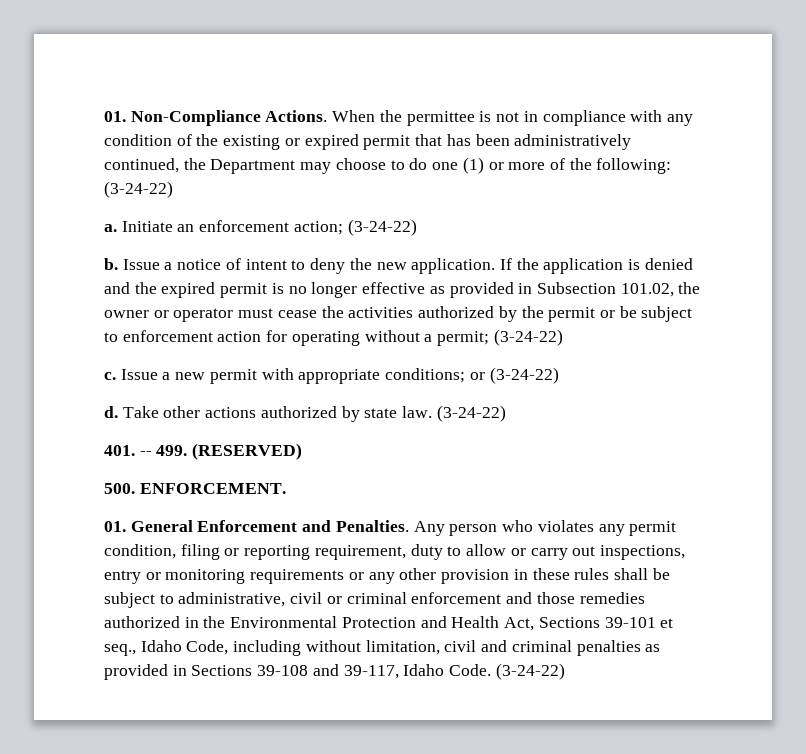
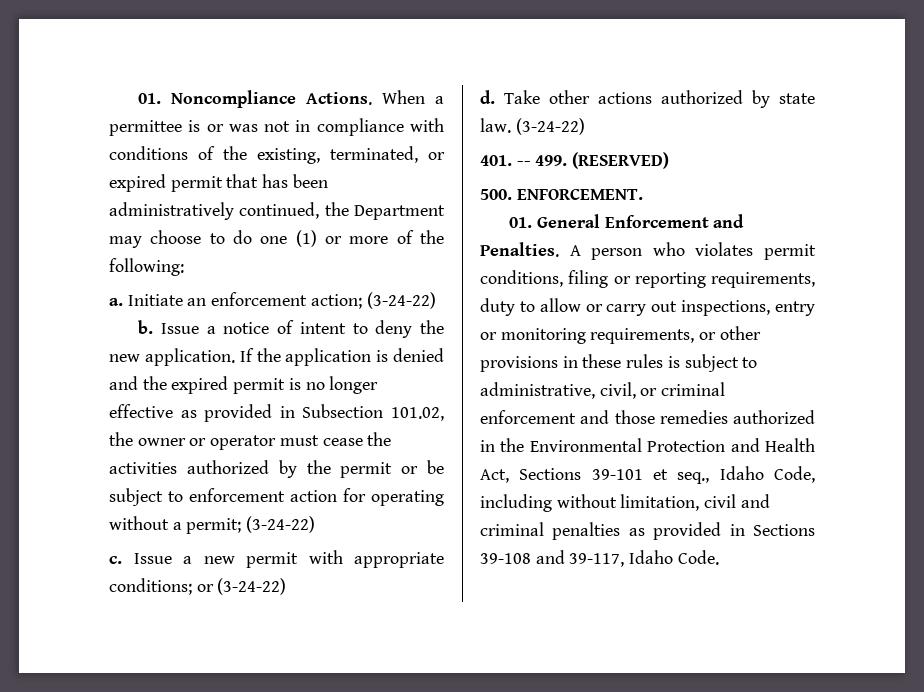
- 01. Non-Compliance Actions.
+ 01. Noncompliance Actions.
- When the permittee is not in compliance with any condition of the existing or expired permit that has been administratively continued, the Department may choose to do one (1) or more of the following: (3-24-22)
+ When a permittee is or was not in compliance with conditions of the existing, terminated, or expired permit that has been administratively continued, the Department may choose to do one (1) or more of the following:
- Any person who violates any permit condition, filing or reporting requirement, duty to allow or carry out inspections, entry or monitoring requirements or any other provision in these rules shall be subject to administrative, civil or criminal enforcement and those remedies authorized in the Environmental Protection and Health Act, Sections 39-101 et seq., Idaho Code, including without limitation, civil and criminal penalties as provided in Sections 39-108 and 39-117, Idaho Code. (3-24-22)
+ A person who violates permit conditions, filing or reporting requirements, duty to allow or carry out inspections, entry or monitoring requirements, or other provisions in these rules is subject to administrative, civil, or criminal enforcement and those remedies authorized in the Environmental Protection and Health Act, Sections 39-101 et seq., Idaho Code, including without limitation, civil and criminal penalties as provided in Sections 39-108 and 39-117, Idaho Code.

